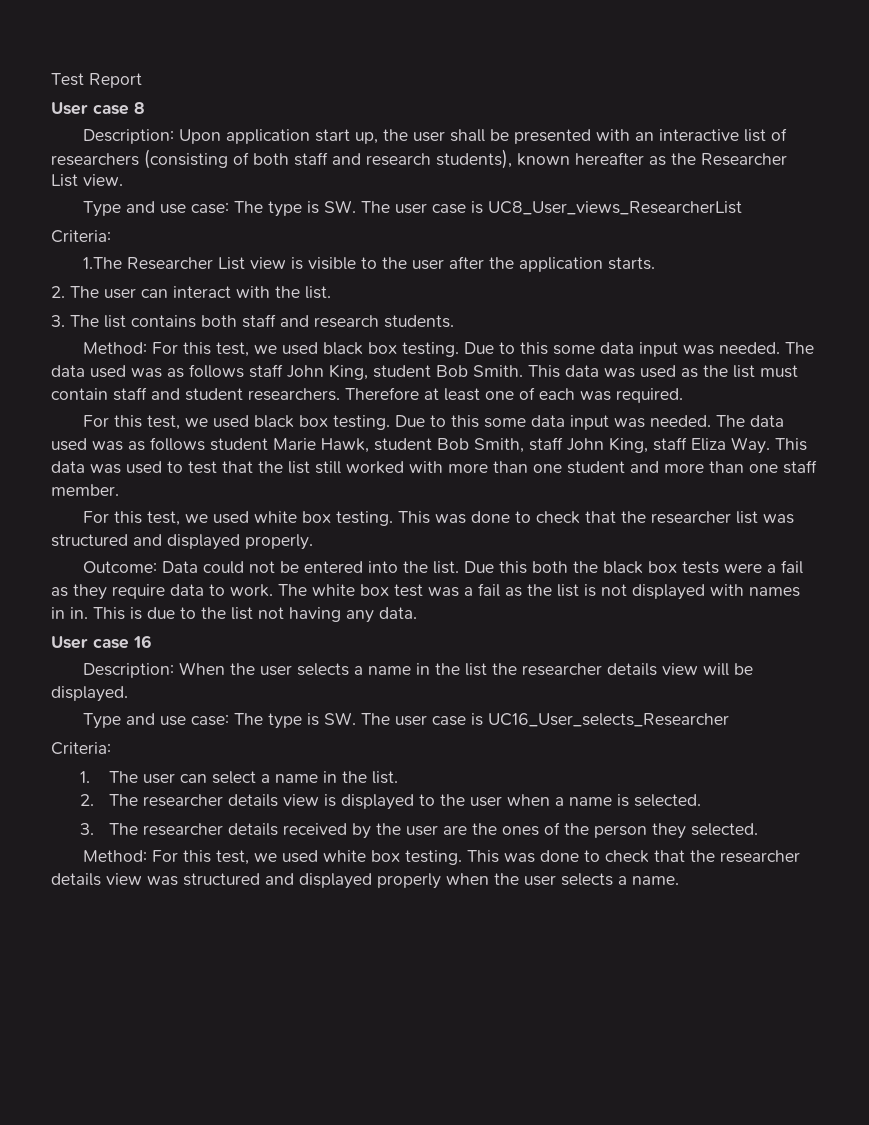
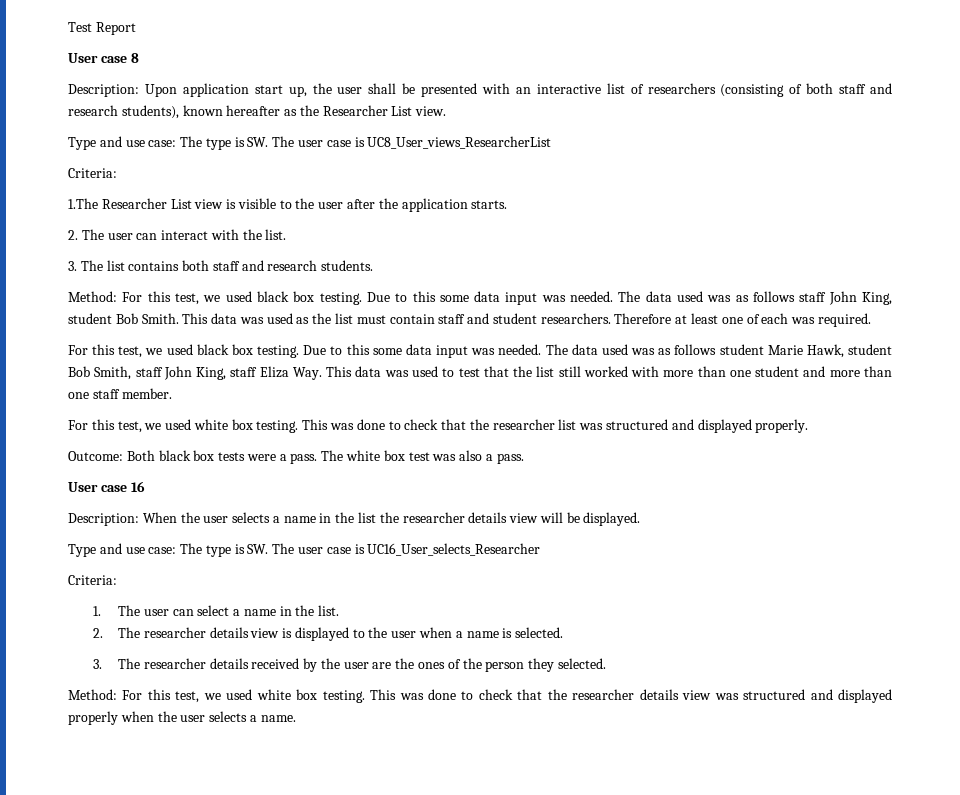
- Outcome: Data could not be entered into the list. Due this both the black box tests were a fail as they require data to work.
+ Outcome: Both black box tests were a pass.
- The white box test was a fail as the list is not displayed with names in in. This is due to the list not having any data.
+ The white box test was also a pass.

